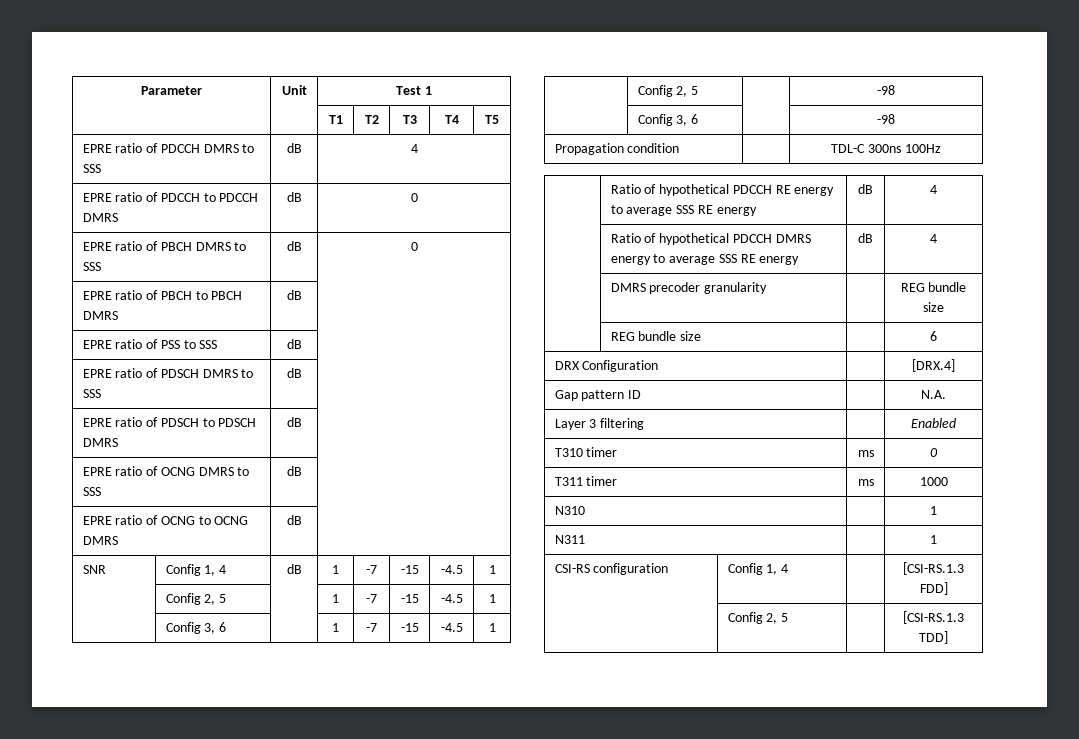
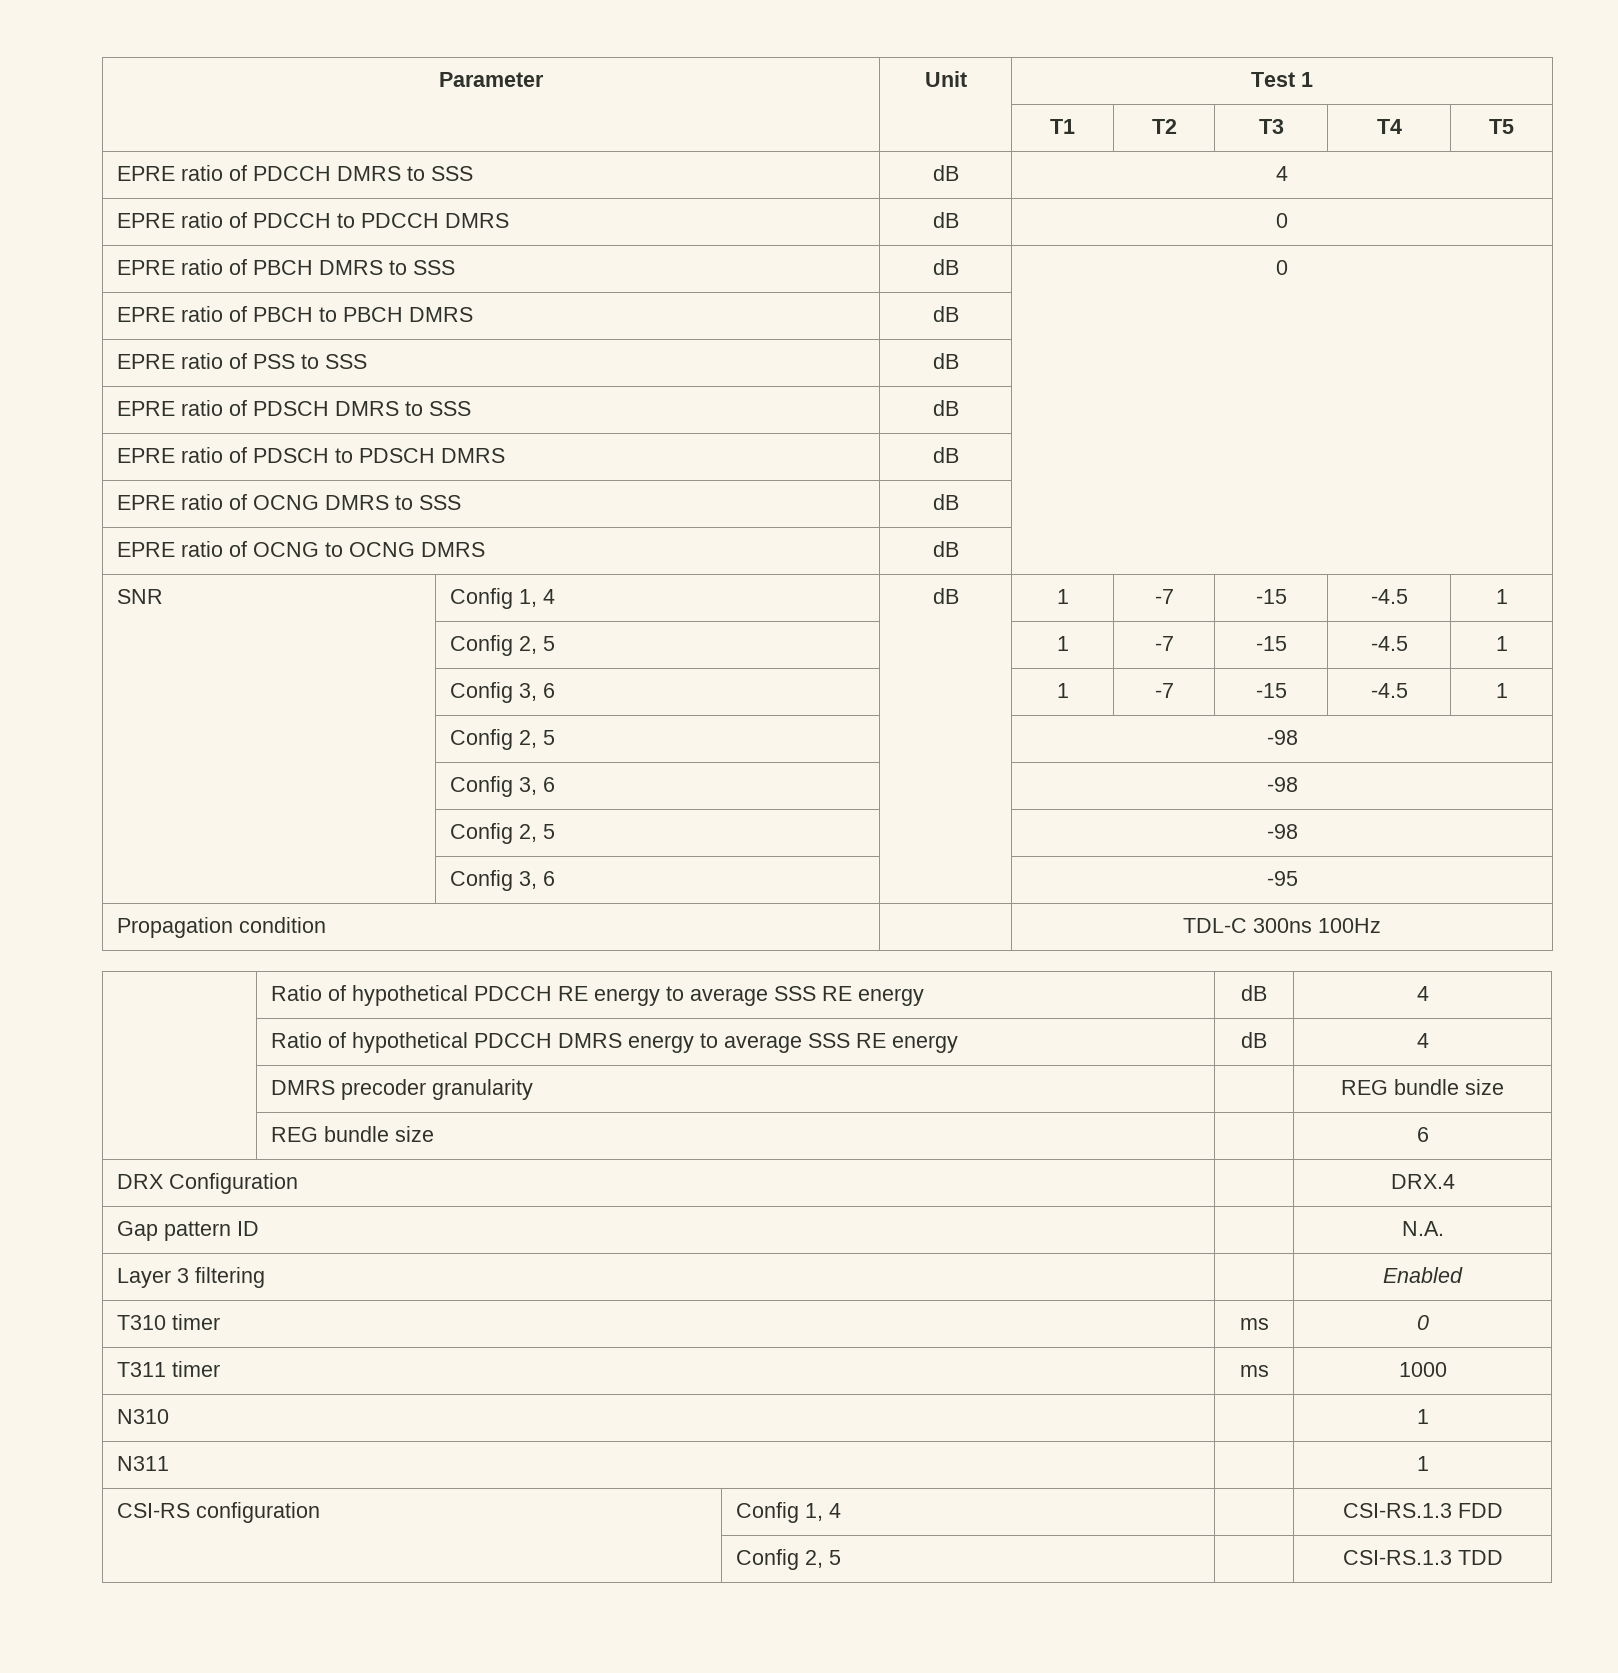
  | Config 3, 6 | | -98
+ | Config 2, 5 | | -98
+ | Config 3, 6 | | -95
- DRX Configuration | | [DRX.4]
+ DRX Configuration | | DRX.4
- CSI-RS configuration | Config 1, 4 | | [CSI-RS.1.3 FDD]
- | Config 2, 5 | | [CSI-RS.1.3 TDD]
+ CSI-RS configuration | Config 1, 4 | | CSI-RS.1.3 FDD
+ | Config 2, 5 | | CSI-RS.1.3 TDD

